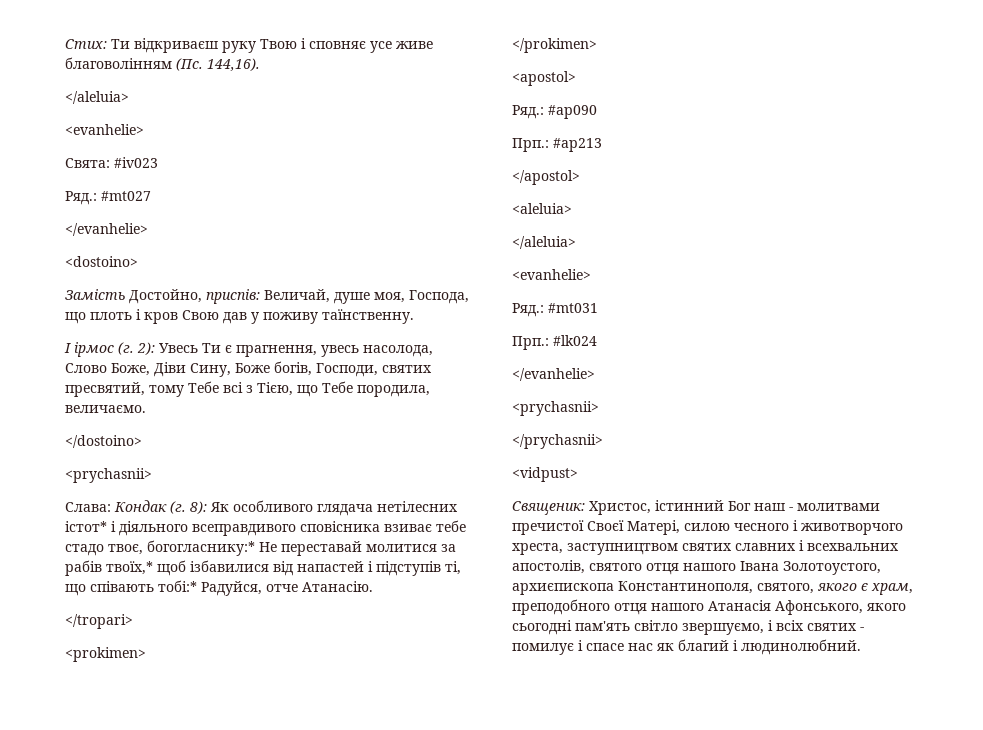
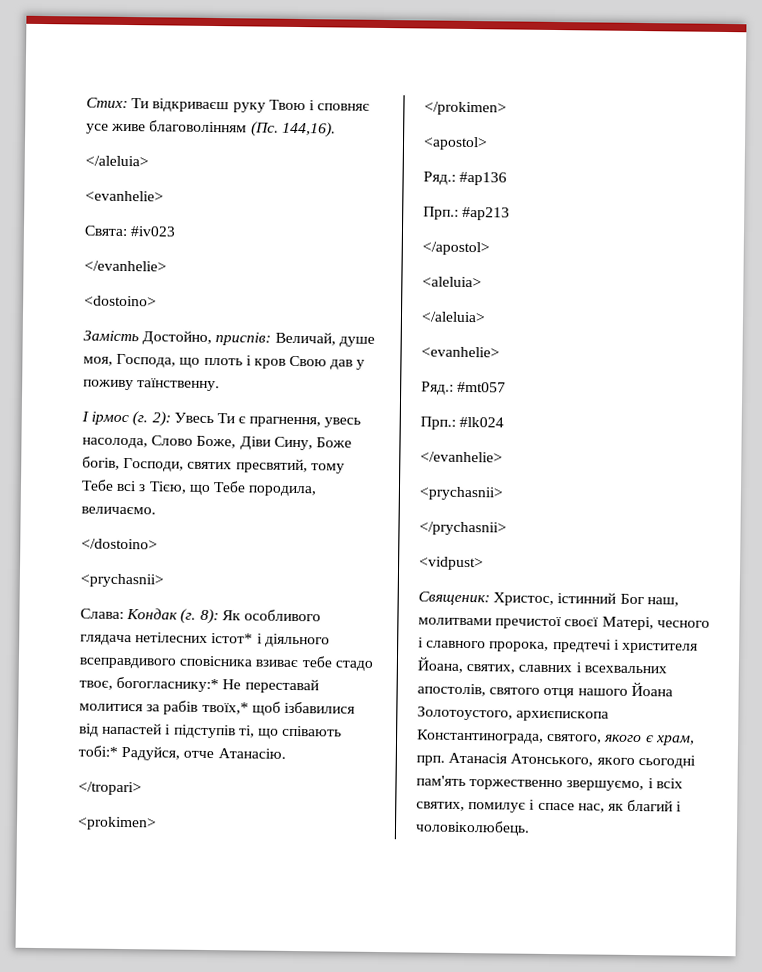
- Ряд.: #mt027
- Ряд.: #ap090
+ Ряд.: #ap136
- Ряд.: #mt031
+ Ряд.: #mt057
- Священик: Христос, істинний Бог наш - молитвами пречистої Своєї Матері, силою чесного і животворчого хреста, заступництвом святих славних і всехвальних апостолів, святого отця нашого Івана Золотоустого, архиєпископа Константинополя, святого, якого є храм, преподобного отця нашого Атанасія Афонського, якого сьогодні пам'ять світло звершуємо, і всіх святих - помилує і спасе нас як благий і людинолюбний.
+ Священик: Христос, істинний Бог наш, молитвами пречистої своєї Матері, чесного і славного пророка, предтечі і христителя Йоана, святих, славних і всехвальних апостолів, святого отця нашого Йоана Золотоустого, архиєпископа Константинограда, святого, якого є храм, прп. Атанасія Атонського, якого сьогодні пам'ять торжественно звершуємо, і всіх святих, помилує і спасе нас, як благий і чоловіколюбець.

